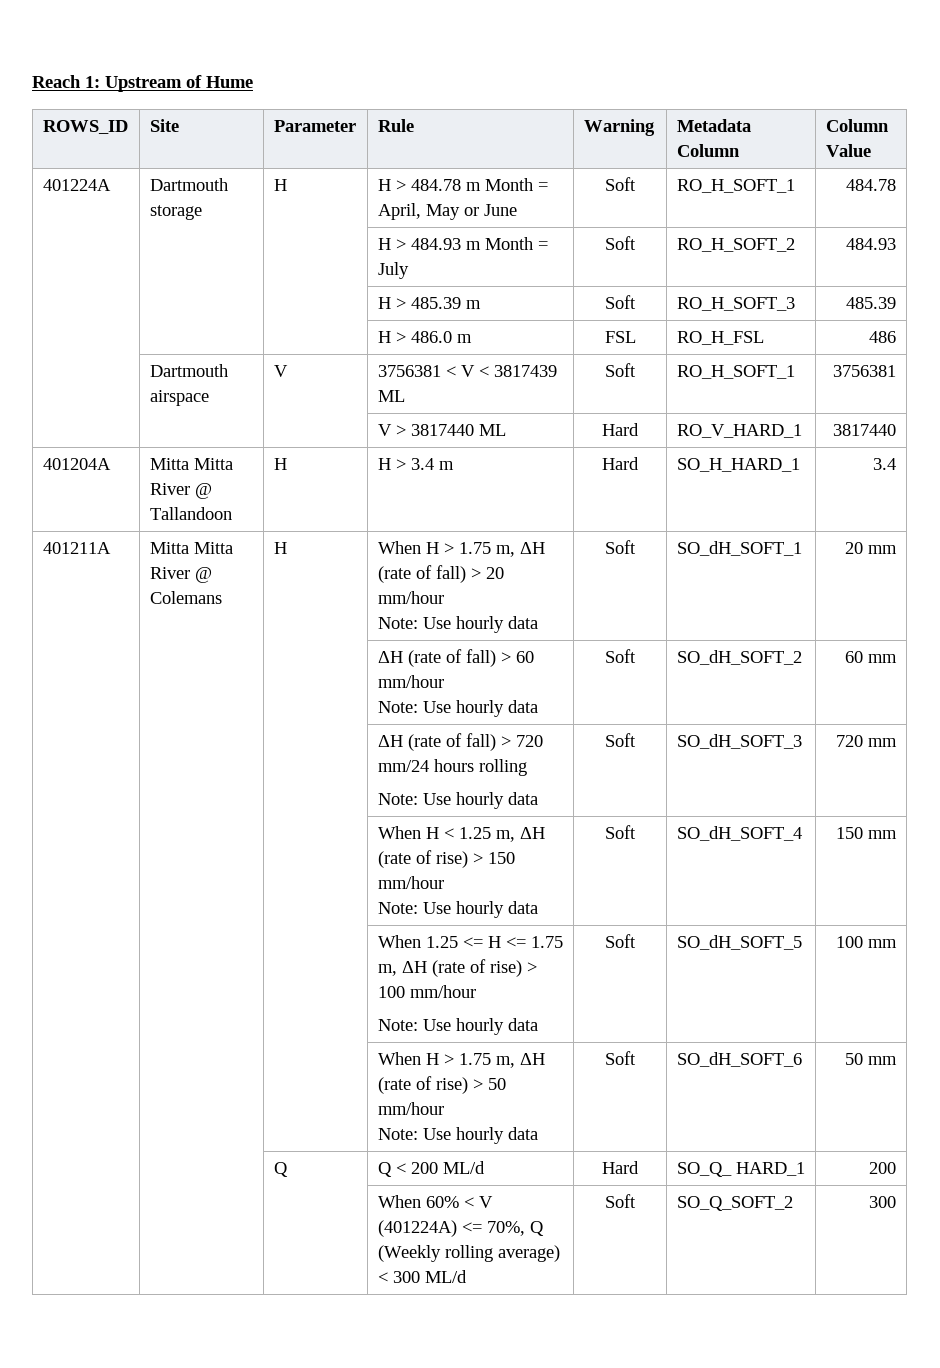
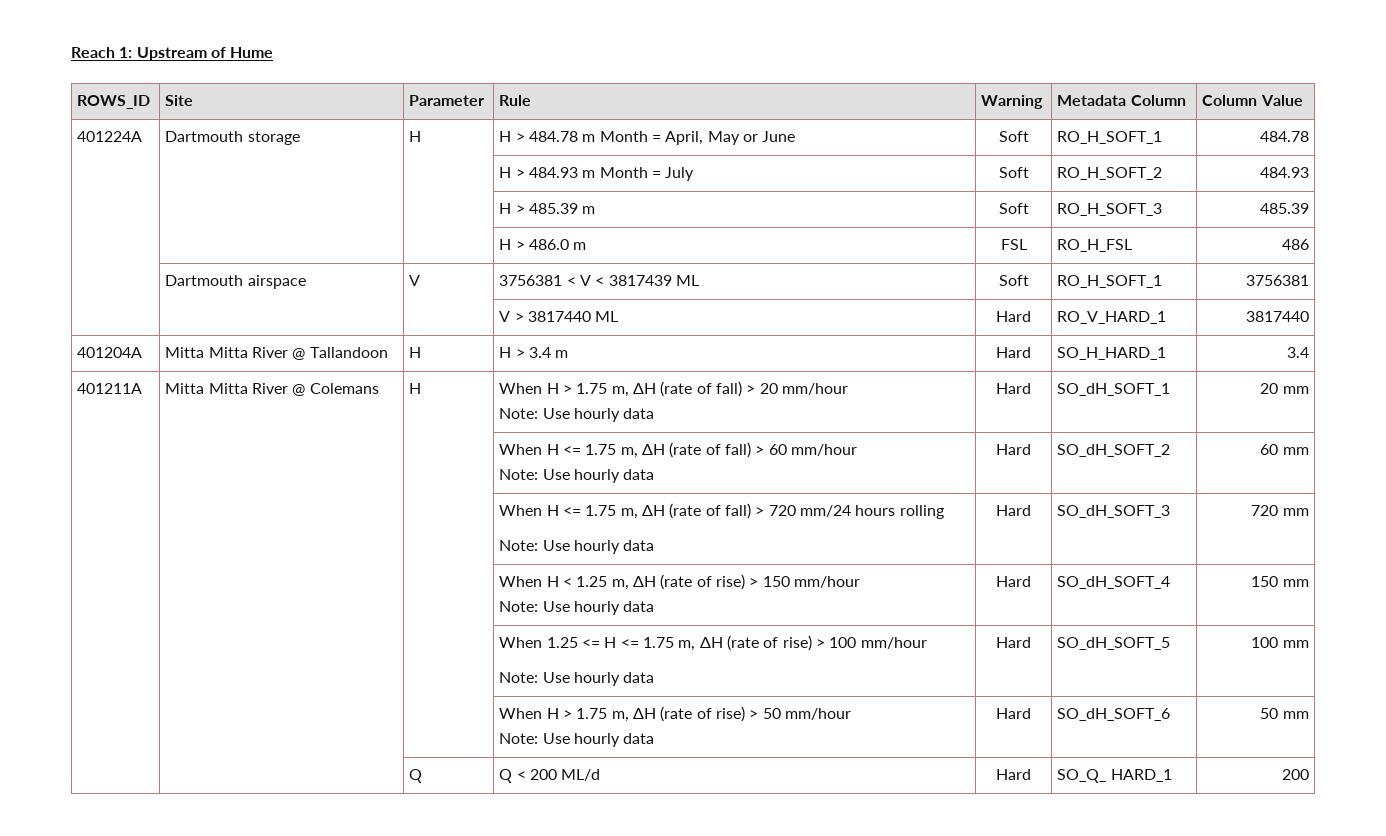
  401211A | Mitta Mitta River @ Colemans | H | When H > 1.75 m, ΔH (rate of fall) > 20 mm/hour
- Note: Use hourly data | Soft | SO_dH_SOFT_1 | 20 mm
+ Note: Use hourly data | Hard | SO_dH_SOFT_1 | 20 mm
- | | | ΔH (rate of fall) > 60 mm/hour
- Note: Use hourly data | Soft | SO_dH_SOFT_2 | 60 mm
+ | | | When H <= 1.75 m, ΔH (rate of fall) > 60 mm/hour
+ Note: Use hourly data | Hard | SO_dH_SOFT_2 | 60 mm
- | | | ΔH (rate of fall) > 720 mm/24 hours rolling
- Note: Use hourly data | Soft | SO_dH_SOFT_3 | 720 mm
+ | | | When H <= 1.75 m, ΔH (rate of fall) > 720 mm/24 hours rolling
+ Note: Use hourly data | Hard | SO_dH_SOFT_3 | 720 mm
  | | | When H < 1.25 m, ΔH (rate of rise) > 150 mm/hour
- Note: Use hourly data | Soft | SO_dH_SOFT_4 | 150 mm
+ Note: Use hourly data | Hard | SO_dH_SOFT_4 | 150 mm
  | | | When 1.25 <= H <= 1.75 m, ΔH (rate of rise) > 100 mm/hour
- Note: Use hourly data | Soft | SO_dH_SOFT_5 | 100 mm
+ Note: Use hourly data | Hard | SO_dH_SOFT_5 | 100 mm
  | | | When H > 1.75 m, ΔH (rate of rise) > 50 mm/hour
- Note: Use hourly data | Soft | SO_dH_SOFT_6 | 50 mm
+ Note: Use hourly data | Hard | SO_dH_SOFT_6 | 50 mm
- | | | When 60% < V (401224A) <= 70%, Q (Weekly rolling average) < 300 ML/d | Soft | SO_Q_SOFT_2 | 300

